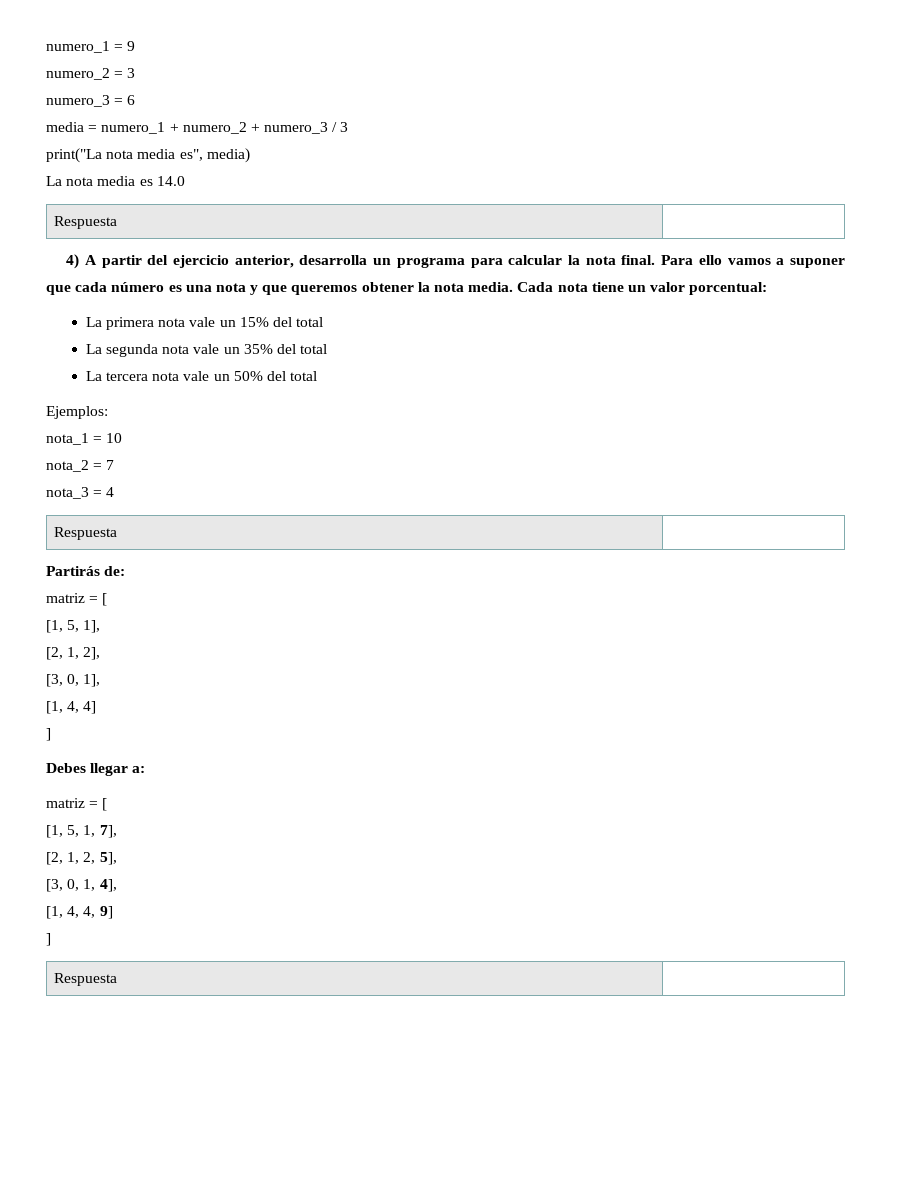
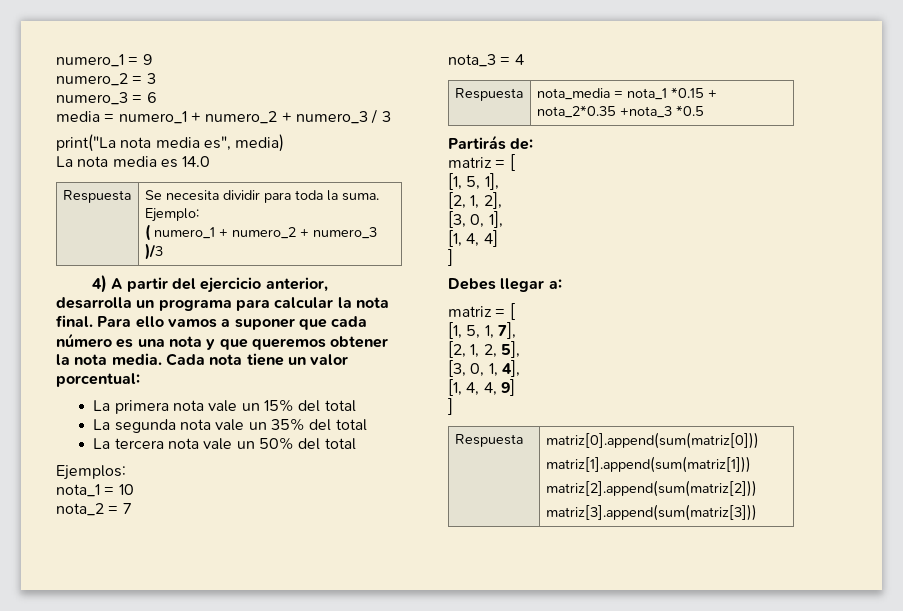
  La nota media es 14.0
- Respuesta |
+ Respuesta | Se necesita dividir para toda la suma. Ejemplo:
+ ( numero_1 + numero_2 + numero_3 )/3
  nota_3 = 4
- Respuesta |
+ Respuesta | nota_media = nota_1 *0.15 + nota_2*0.35 +nota_3 *0.5
  [1, 4, 4, 9]
  ]
- Respuesta |
+ Respuesta | matriz[0].append(sum(matriz[0]))
+ matriz[1].append(sum(matriz[1]))
+ matriz[2].append(sum(matriz[2]))
+ matriz[3].append(sum(matriz[3]))

